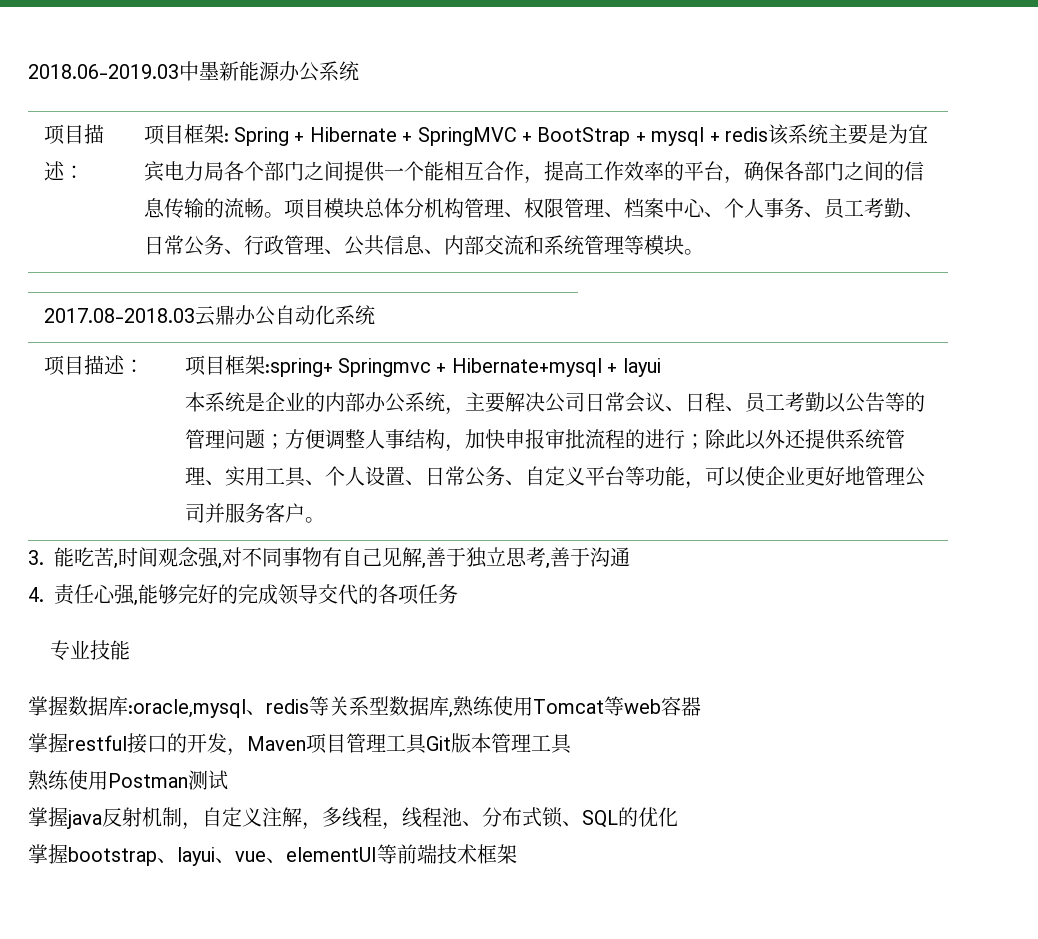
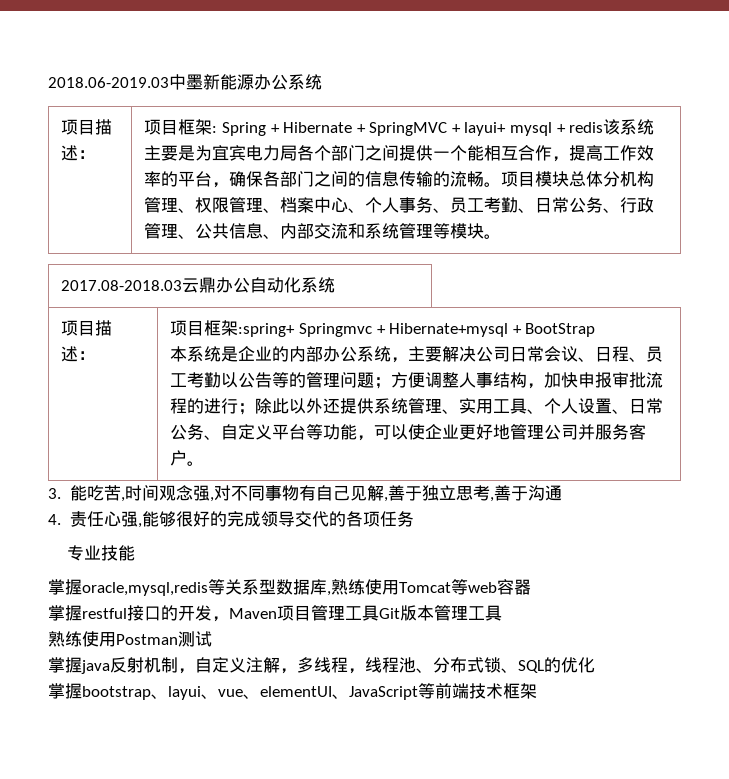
- 项目框架: Spring + Hibernate + SpringMVC + BootStrap + mysql + redis该系统主要是为宜宾电力局各个部门之间提供一个能相互合作，提高工作效率的平台，确保各部门之间的信息传输的流畅。
+ 项目框架: Spring + Hibernate + SpringMVC + layui+ mysql + redis该系统主要是为宜宾电力局各个部门之间提供一个能相互合作，提高工作效率的平台，确保各部门之间的信息传输的流畅。
- 项目框架:spring+ Springmvc + Hibernate+mysql + layui
+ 项目框架:spring+ Springmvc + Hibernate+mysql + BootStrap
- 4.责任心强,能够完好的完成领导交代的各项任务
+ 4.责任心强,能够很好的完成领导交代的各项任务
- 掌握数据库:oracle,mysql、redis等关系型数据库,熟练使用Tomcat等web容器
+ 掌握oracle,mysql,redis等关系型数据库,熟练使用Tomcat等web容器
- 掌握bootstrap、layui、vue、elementUI等前端技术框架
+ 掌握bootstrap、layui、vue、elementUI、JavaScript等前端技术框架

